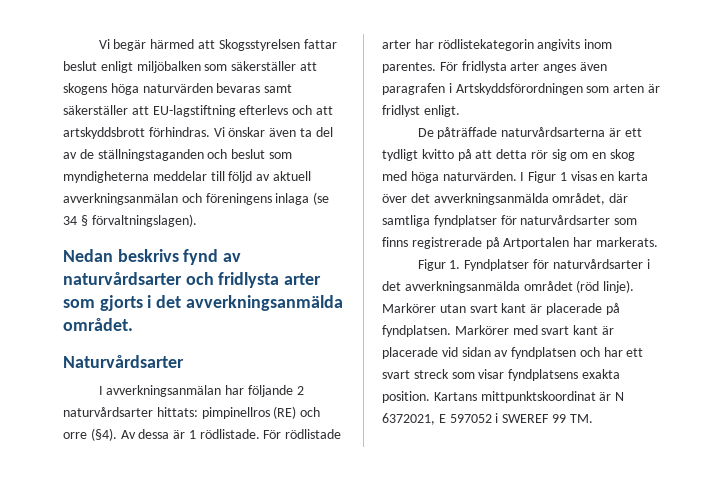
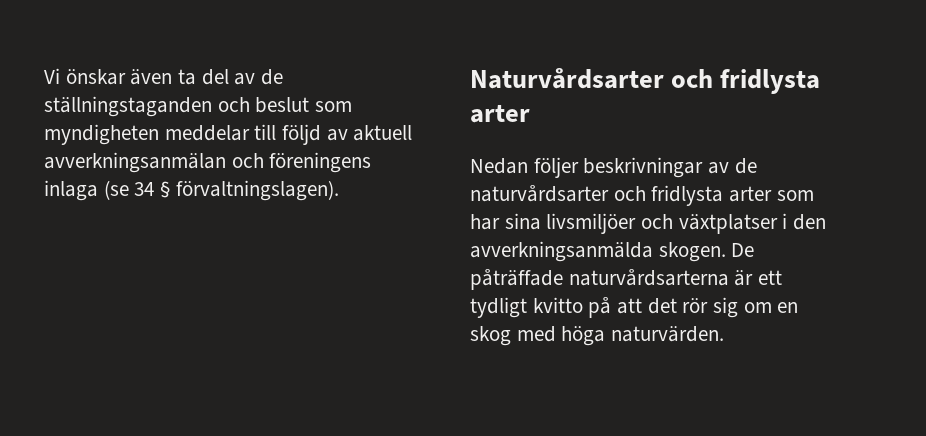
- Vi begär härmed att Skogsstyrelsen fattar beslut enligt miljöbalken som säkerställer att skogens höga naturvärden bevaras samt säkerställer att EU-lagstiftning efterlevs och att artskyddsbrott förhindras. Vi önskar även ta del av de ställningstaganden och beslut som myndigheterna meddelar till följd av aktuell avverkningsanmälan och föreningens inlaga (se 34 § förvaltningslagen).
+ Vi önskar även ta del av de ställningstaganden och beslut som myndigheten meddelar till följd av aktuell avverkningsanmälan och föreningens inlaga (se 34 § förvaltningslagen).
- Nedan beskrivs fynd av naturvårdsarter och fridlysta arter som gjorts i det avverkningsanmälda området.
- Naturvårdsarter
- I avverkningsanmälan har följande 2 naturvårdsarter hittats: pimpinellros (RE) och orre (§4). Av dessa är 1 rödlistade. För rödlistade arter har rödlistekategorin angivits inom parentes. För fridlysta arter anges även paragrafen i Artskyddsförordningen som arten är fridlyst enligt.
- De påträffade naturvårdsarterna är ett tydligt kvitto på att detta rör sig om en skog med höga naturvärden. I Figur 1 visas en karta över det avverkningsanmälda området, där samtliga fyndplatser för naturvårdsarter som finns registrerade på Artportalen har markerats.
- Figur 1. Fyndplatser för naturvårdsarter i det avverkningsanmälda området (röd linje). Markörer utan svart kant är placerade på fyndplatsen. Markörer med svart kant är placerade vid sidan av fyndplatsen och har ett svart streck som visar fyndplatsens exakta position. Kartans mittpunktskoordinat är N 6372021, E 597052 i SWEREF 99 TM.
+ Naturvårdsarter och fridlysta arter
+ Nedan följer beskrivningar av de naturvårdsarter och fridlysta arter som har sina livsmiljöer och växtplatser i den avverkningsanmälda skogen. De påträffade naturvårdsarterna är ett tydligt kvitto på att det rör sig om en skog med höga naturvärden.

